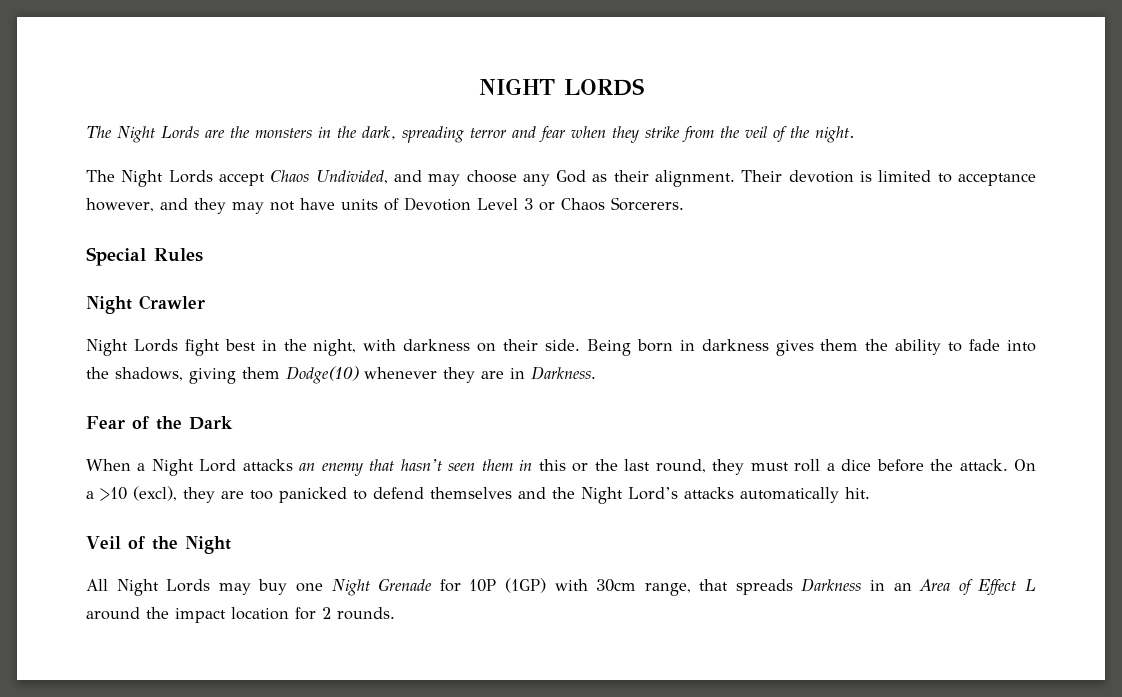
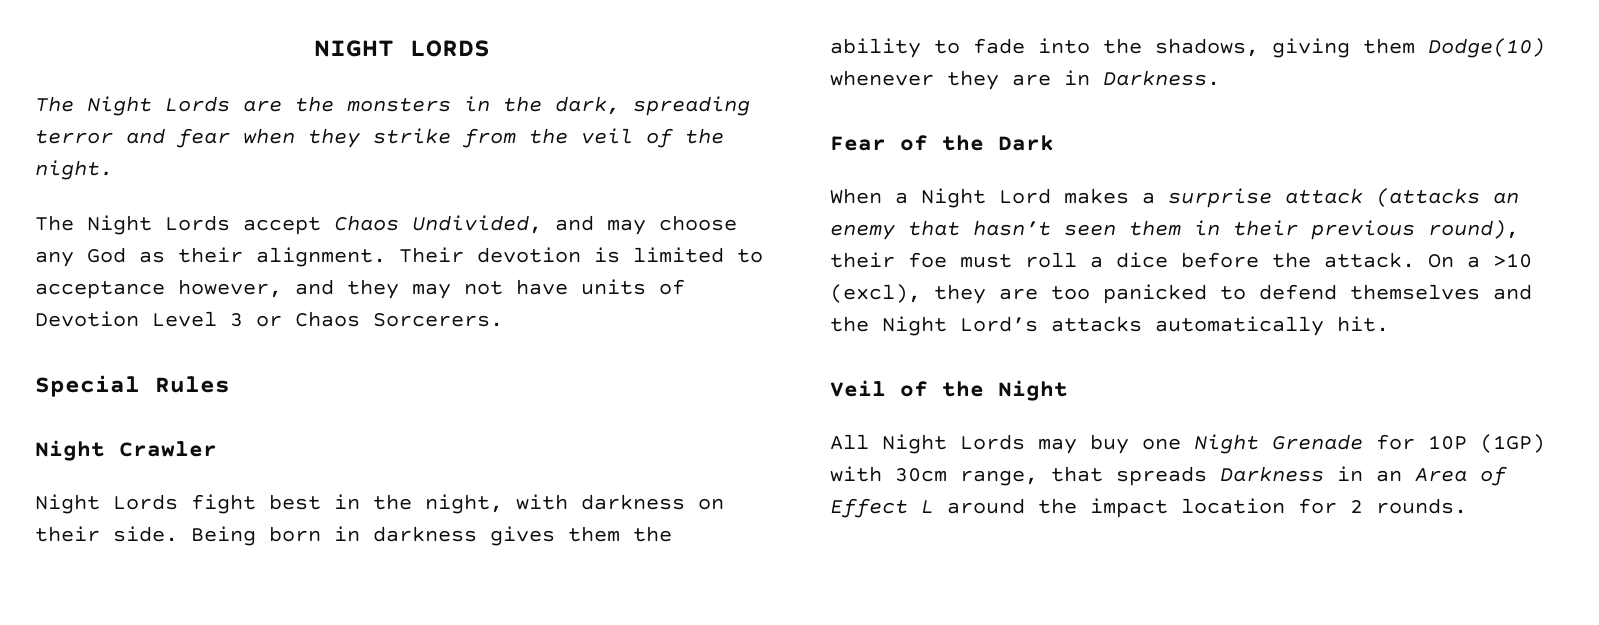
- When a Night Lord attacks an enemy that hasn’t seen them in this or the last round, they must roll a dice before the attack.
+ When a Night Lord makes a surprise attack (attacks an enemy that hasn’t seen them in their previous round), their foe must roll a dice before the attack.

